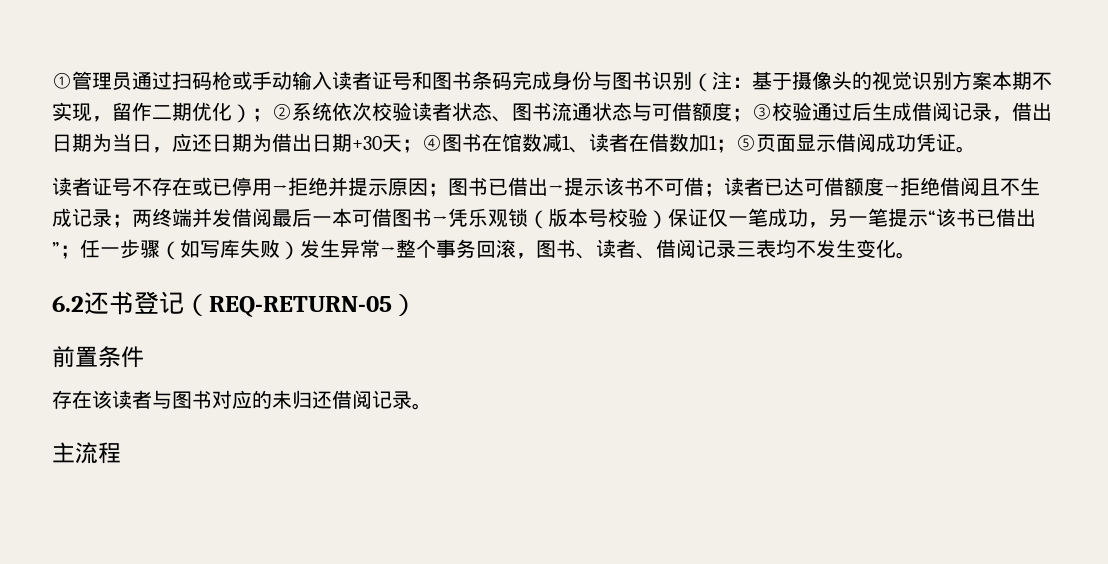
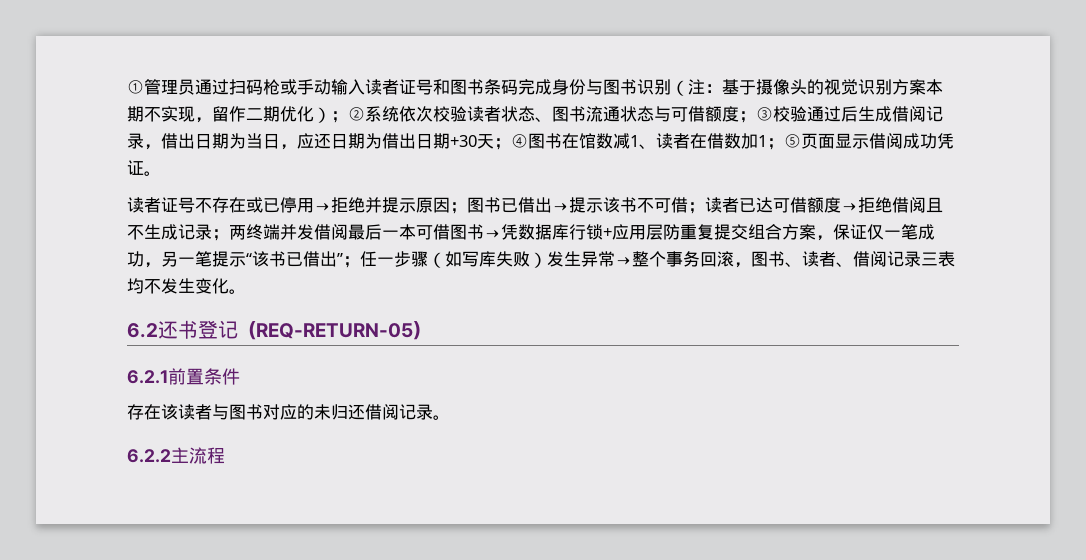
- 两终端并发借阅最后一本可借图书→凭乐观锁（版本号校验）保证仅一笔成功，另一笔提示“该书已借出”；
+ 两终端并发借阅最后一本可借图书→凭数据库行锁+应用层防重复提交组合方案，保证仅一笔成功，另一笔提示“该书已借出”；
- 前置条件
+ 6.2.1前置条件
- 主流程
+ 6.2.2主流程

